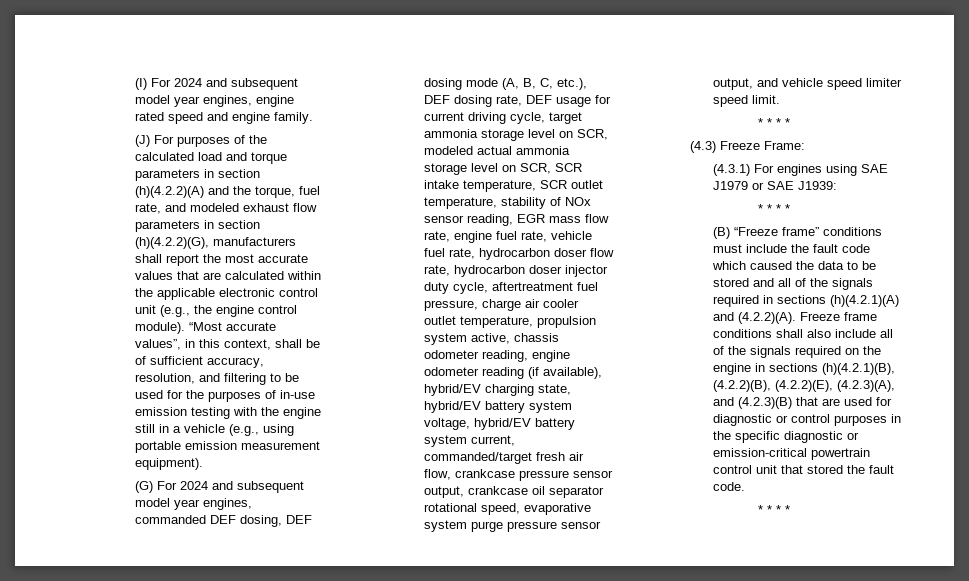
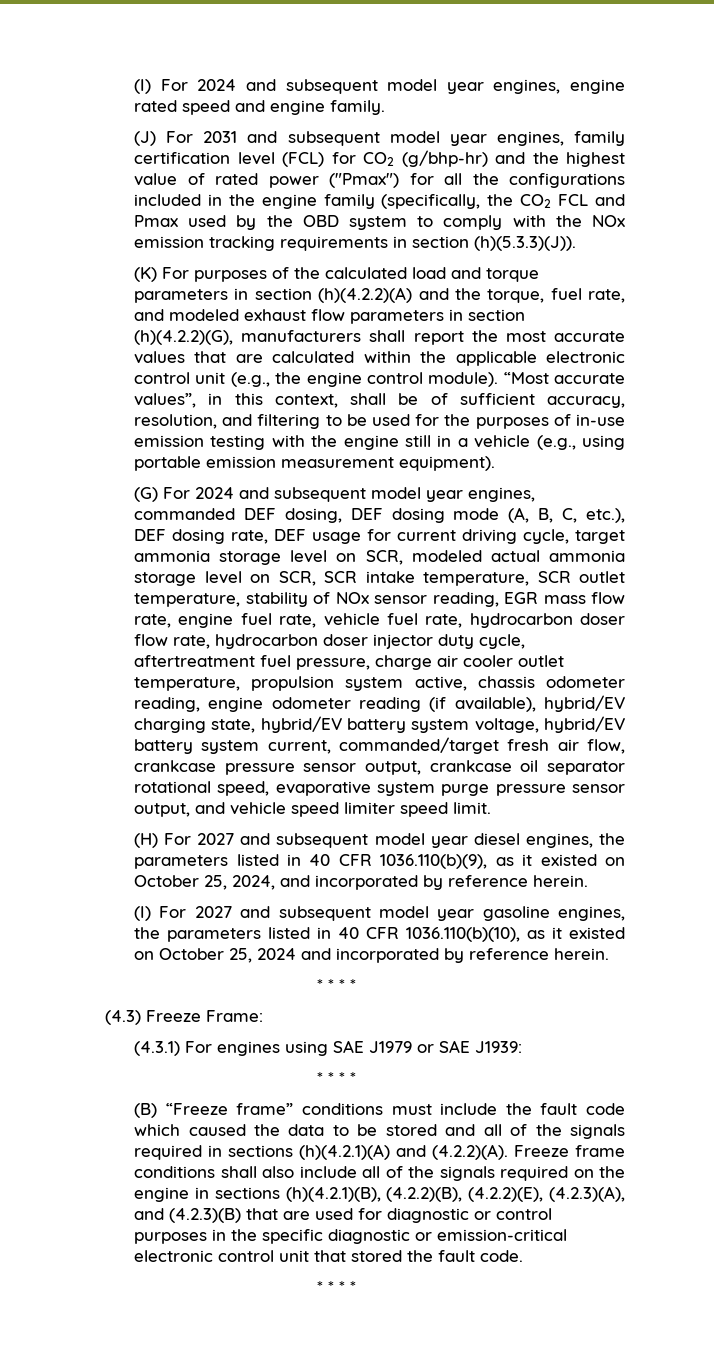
- (J) For purposes of the calculated load and torque parameters in section (h)(4.2.2)(A) and the torque, fuel rate, and modeled exhaust flow parameters in section (h)(4.2.2)(G), manufacturers shall report the most accurate values that are calculated within the applicable electronic control unit (e.g., the engine control module).
+ (J) For 2031 and subsequent model year engines, family certification level (FCL) for CO2 (g/bhp-hr) and the highest value of rated power ("Pmax") for all the configurations included in the engine family (specifically, the CO2 FCL and Pmax used by the OBD system to comply with the NOx emission tracking requirements in section (h)(5.3.3)(J)).
+ (K) For purposes of the calculated load and torque parameters in section (h)(4.2.2)(A) and the torque, fuel rate, and modeled exhaust flow parameters in section (h)(4.2.2)(G), manufacturers shall report the most accurate values that are calculated within the applicable electronic control unit (e.g., the engine control module).
+ (H) For 2027 and subsequent model year diesel engines, the parameters listed in 40 CFR 1036.110(b)(9), as it existed on October 25, 2024, and incorporated by reference herein.
+ (I) For 2027 and subsequent model year gasoline engines, the parameters listed in 40 CFR 1036.110(b)(10), as it existed on October 25, 2024 and incorporated by reference herein.
- (B) “Freeze frame” conditions must include the fault code which caused the data to be stored and all of the signals required in sections (h)(4.2.1)(A) and (4.2.2)(A). Freeze frame conditions shall also include all of the signals required on the engine in sections (h)(4.2.1)(B), (4.2.2)(B), (4.2.2)(E), (4.2.3)(A), and (4.2.3)(B) that are used for diagnostic or control purposes in the specific diagnostic or emission-critical powertrain control unit that stored the fault code.
+ (B) “Freeze frame” conditions must include the fault code which caused the data to be stored and all of the signals required in sections (h)(4.2.1)(A) and (4.2.2)(A). Freeze frame conditions shall also include all of the signals required on the engine in sections (h)(4.2.1)(B), (4.2.2)(B), (4.2.2)(E), (4.2.3)(A), and (4.2.3)(B) that are used for diagnostic or control purposes in the specific diagnostic or emission-critical electronic control unit that stored the fault code.

